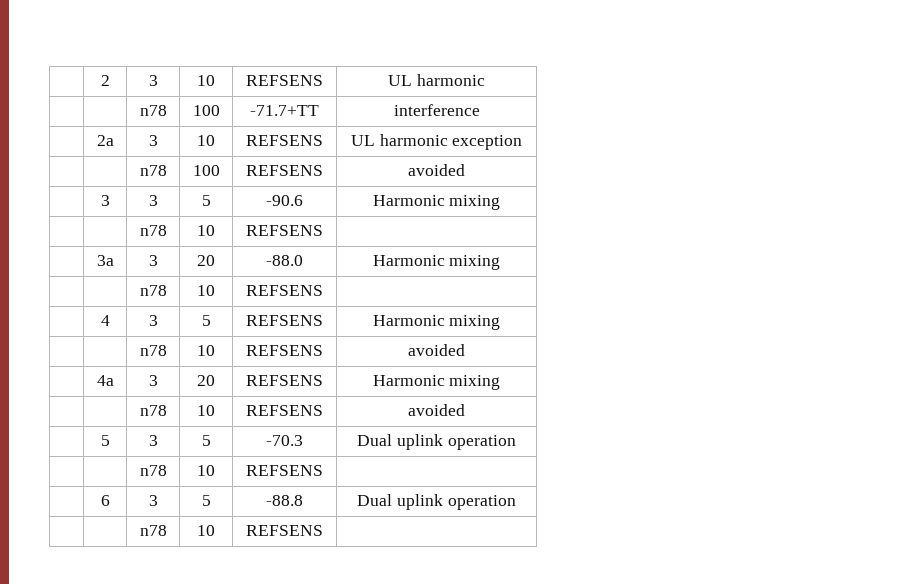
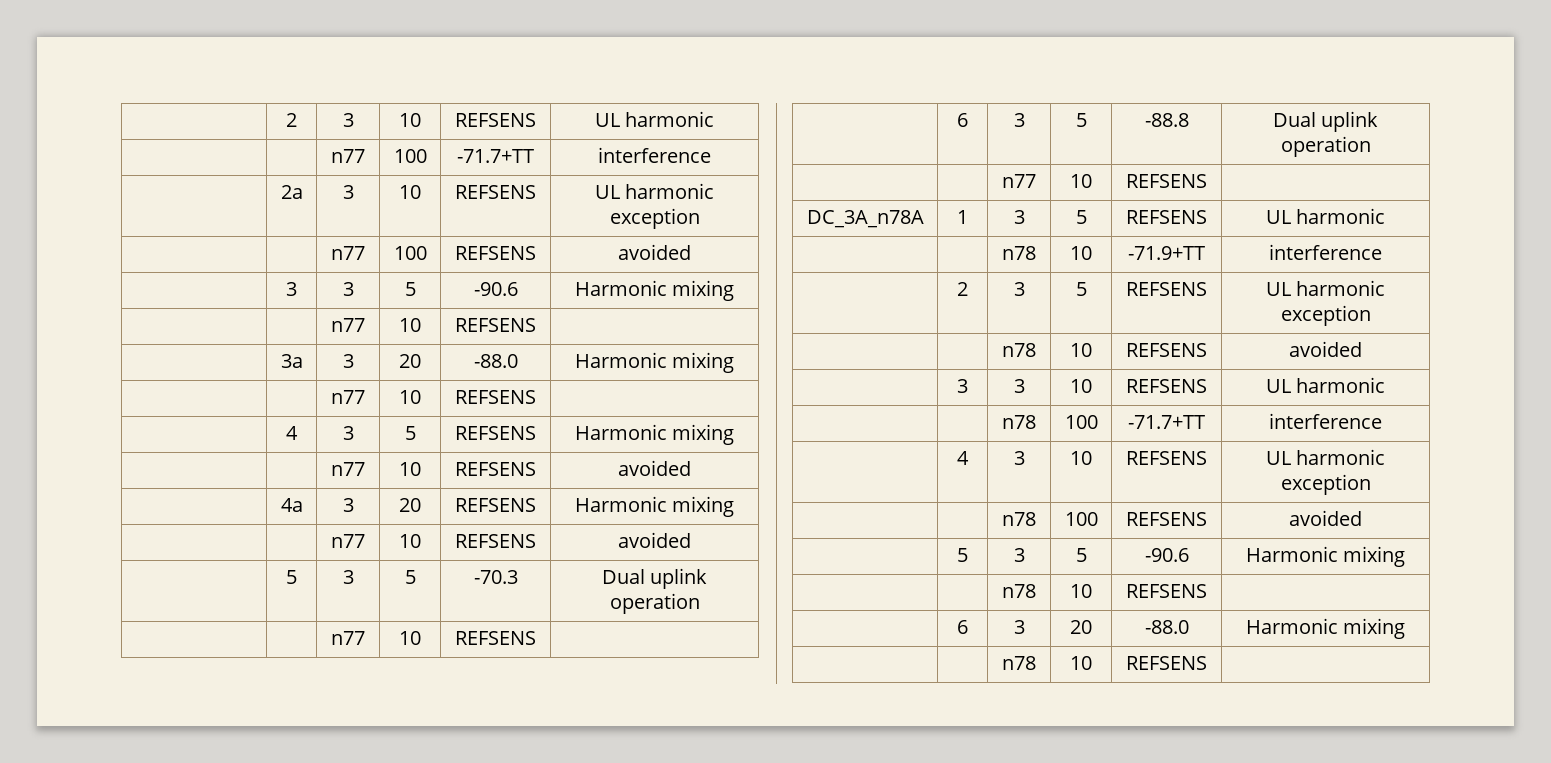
- | | n78 | 100 | -71.7+TT | interference
+ | | n77 | 100 | -71.7+TT | interference
- | | n78 | 100 | REFSENS | avoided
+ | | n77 | 100 | REFSENS | avoided
  | 3 | 3 | 5 | -90.6 | Harmonic mixing
- | | n78 | 10 | REFSENS |
+ | | n77 | 10 | REFSENS |
  | 3a | 3 | 20 | -88.0 | Harmonic mixing
- | | n78 | 10 | REFSENS |
+ | | n77 | 10 | REFSENS |
  | 4 | 3 | 5 | REFSENS | Harmonic mixing
- | | n78 | 10 | REFSENS | avoided
+ | | n77 | 10 | REFSENS | avoided
  | 4a | 3 | 20 | REFSENS | Harmonic mixing
- | | n78 | 10 | REFSENS | avoided
+ | | n77 | 10 | REFSENS | avoided
  | 5 | 3 | 5 | -70.3 | Dual uplink operation
- | | n78 | 10 | REFSENS |
+ | | n77 | 10 | REFSENS |
  | 6 | 3 | 5 | -88.8 | Dual uplink operation
+ | | n77 | 10 | REFSENS |
+ DC_3A_n78A | 1 | 3 | 5 | REFSENS | UL harmonic
+ | | n78 | 10 | -71.9+TT | interference
+ | 2 | 3 | 5 | REFSENS | UL harmonic exception
+ | | n78 | 10 | REFSENS | avoided
+ | 3 | 3 | 10 | REFSENS | UL harmonic
+ | | n78 | 100 | -71.7+TT | interference
+ | 4 | 3 | 10 | REFSENS | UL harmonic exception
+ | | n78 | 100 | REFSENS | avoided
+ | 5 | 3 | 5 | -90.6 | Harmonic mixing
+ | | n78 | 10 | REFSENS |
+ | 6 | 3 | 20 | -88.0 | Harmonic mixing

